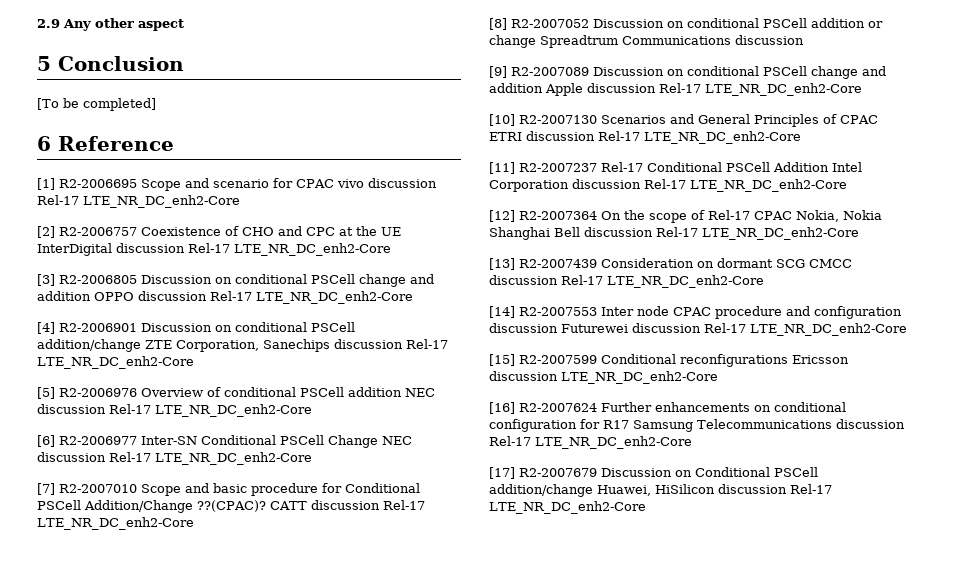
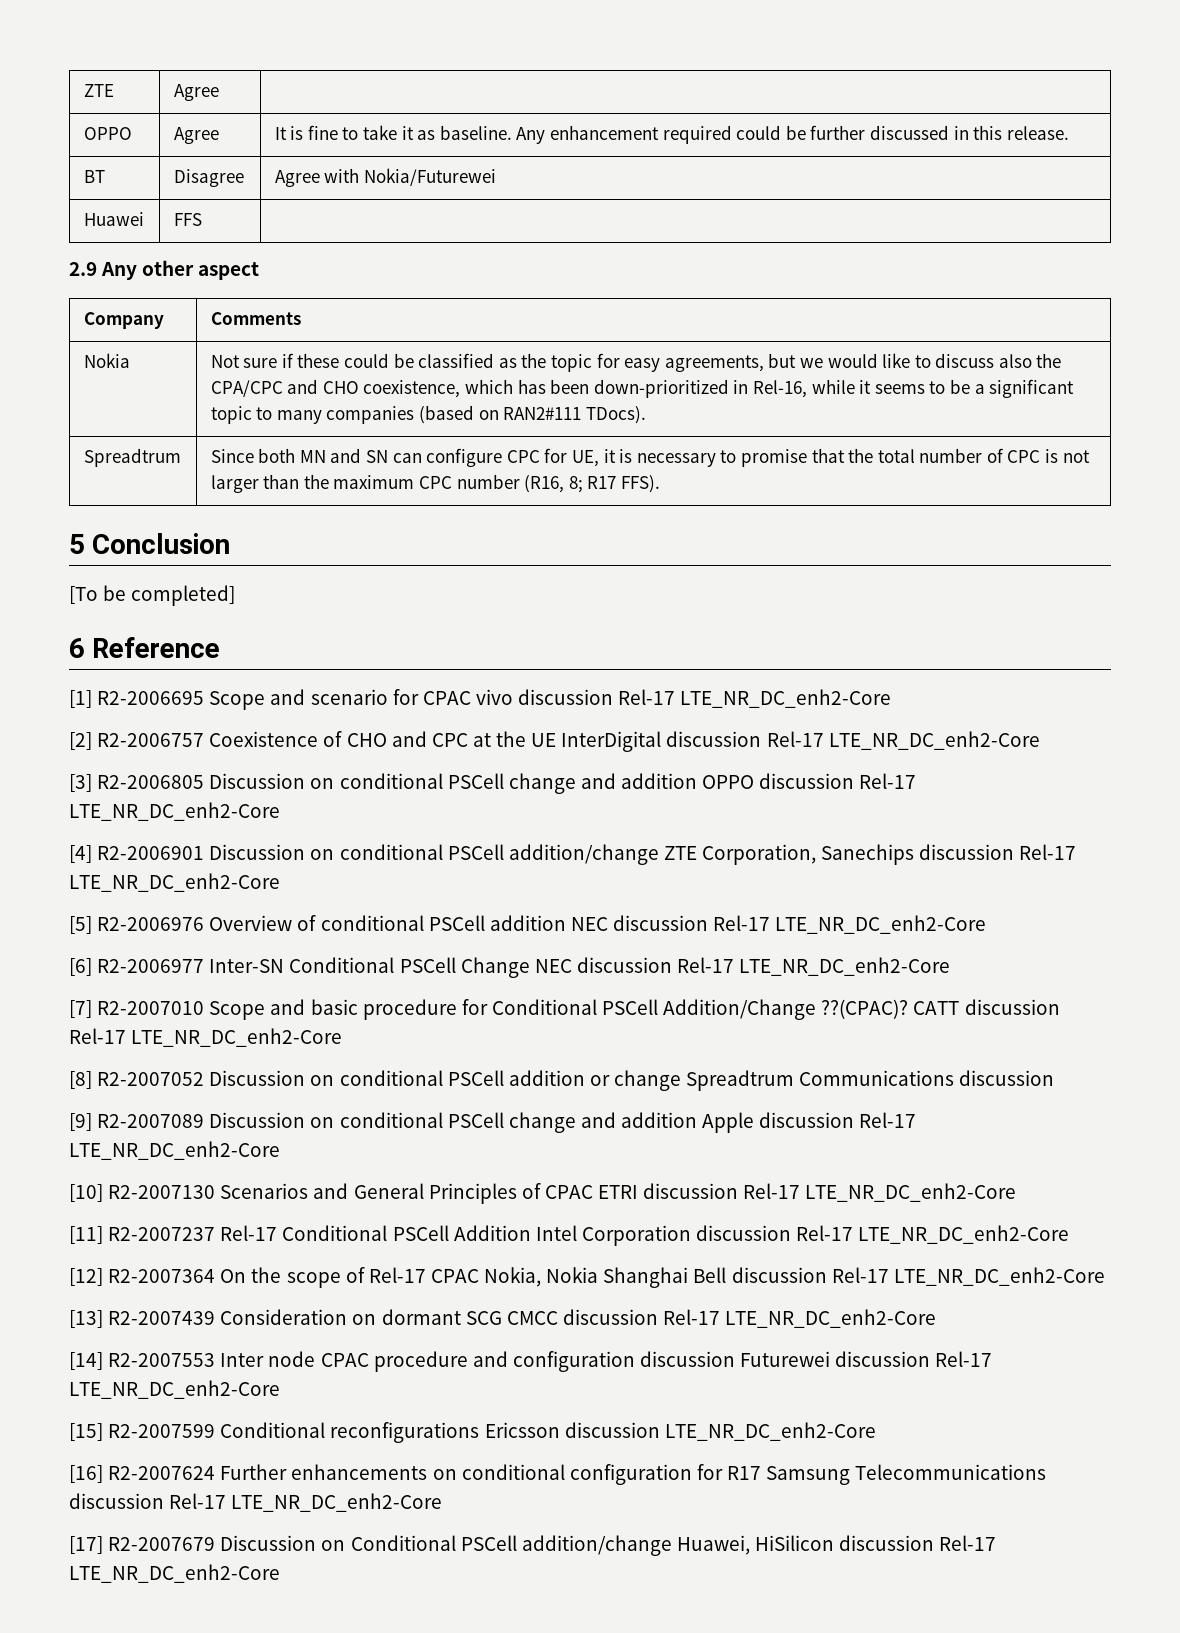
+ ZTE | Agree |
+ OPPO | Agree | It is fine to take it as baseline. Any enhancement required could be further discussed in this release.
+ BT | Disagree | Agree with Nokia/Futurewei
+ Huawei | FFS |
  2.9 Any other aspect
+ Company | Comments
+ Nokia | Not sure if these could be classified as the topic for easy agreements, but we would like to discuss also the CPA/CPC and CHO coexistence, which has been down-prioritized in Rel-16, while it seems to be a significant topic to many companies (based on RAN2#111 TDocs).
+ Spreadtrum | Since both MN and SN can configure CPC for UE, it is necessary to promise that the total number of CPC is not larger than the maximum CPC number (R16, 8; R17 FFS).

